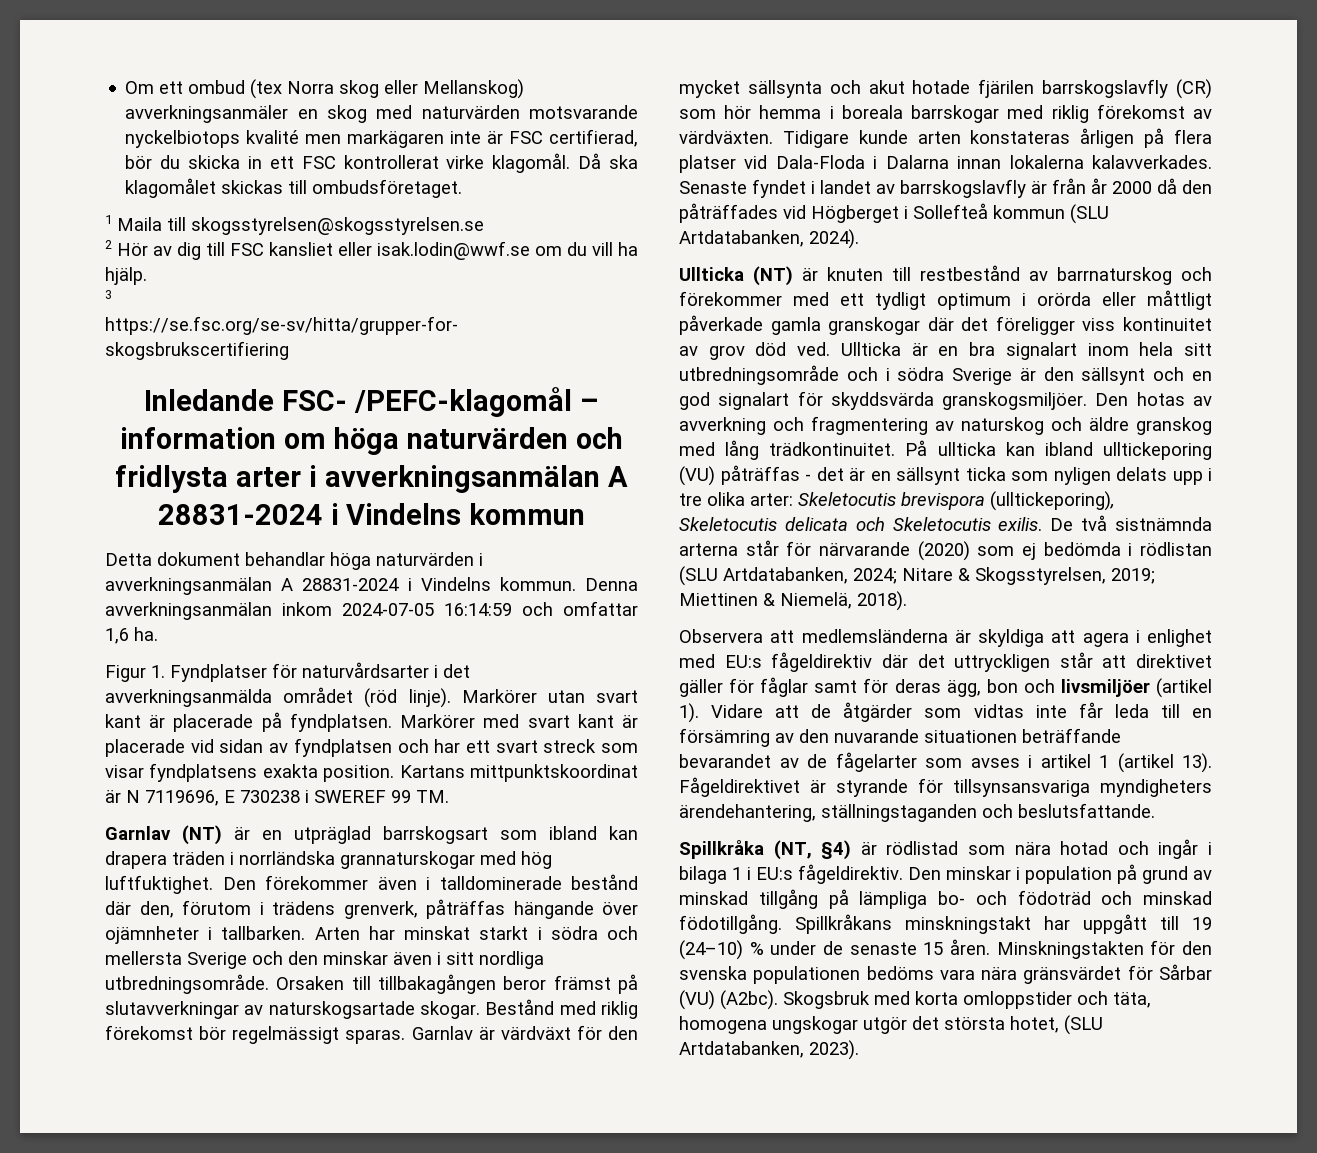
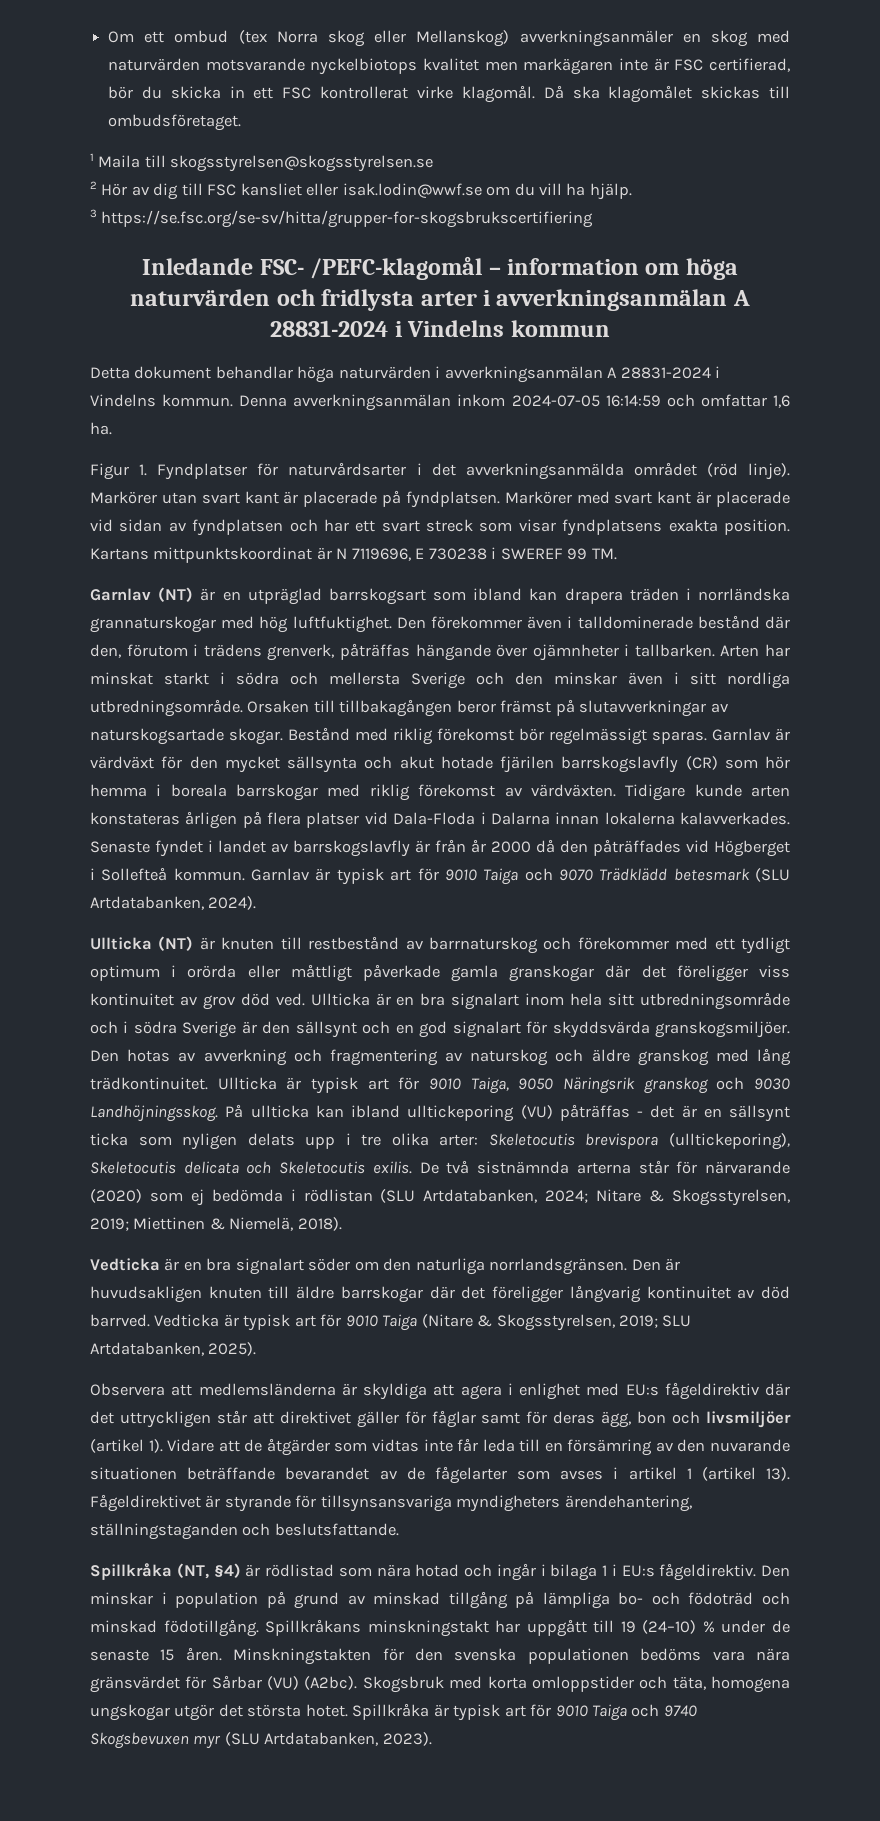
- Om ett ombud (tex Norra skog eller Mellanskog) avverkningsanmäler en skog med naturvärden motsvarande nyckelbiotops kvalité men markägaren inte är FSC certifierad, bör du skicka in ett FSC kontrollerat virke klagomål.
+ Om ett ombud (tex Norra skog eller Mellanskog) avverkningsanmäler en skog med naturvärden motsvarande nyckelbiotops kvalitet men markägaren inte är FSC certifierad, bör du skicka in ett FSC kontrollerat virke klagomål.
- Senaste fyndet i landet av barrskogslavfly är från år 2000 då den påträffades vid Högberget i Sollefteå kommun (SLU Artdatabanken, 2024).
+ Senaste fyndet i landet av barrskogslavfly är från år 2000 då den påträffades vid Högberget i Sollefteå kommun. Garnlav är typisk art för 9010 Taiga och 9070 Trädklädd betesmark (SLU Artdatabanken, 2024).
+ Ullticka är typisk art för 9010 Taiga, 9050 Näringsrik granskog och 9030 Landhöjningsskog.
+ Vedticka är en bra signalart söder om den naturliga norrlandsgränsen. Den är huvudsakligen knuten till äldre barrskogar där det föreligger långvarig kontinuitet av död barrved. Vedticka är typisk art för 9010 Taiga (Nitare & Skogsstyrelsen, 2019; SLU Artdatabanken, 2025).
- Skogsbruk med korta omloppstider och täta, homogena ungskogar utgör det största hotet, (SLU Artdatabanken, 2023).
+ Skogsbruk med korta omloppstider och täta, homogena ungskogar utgör det största hotet. Spillkråka är typisk art för 9010 Taiga och 9740 Skogsbevuxen myr (SLU Artdatabanken, 2023).

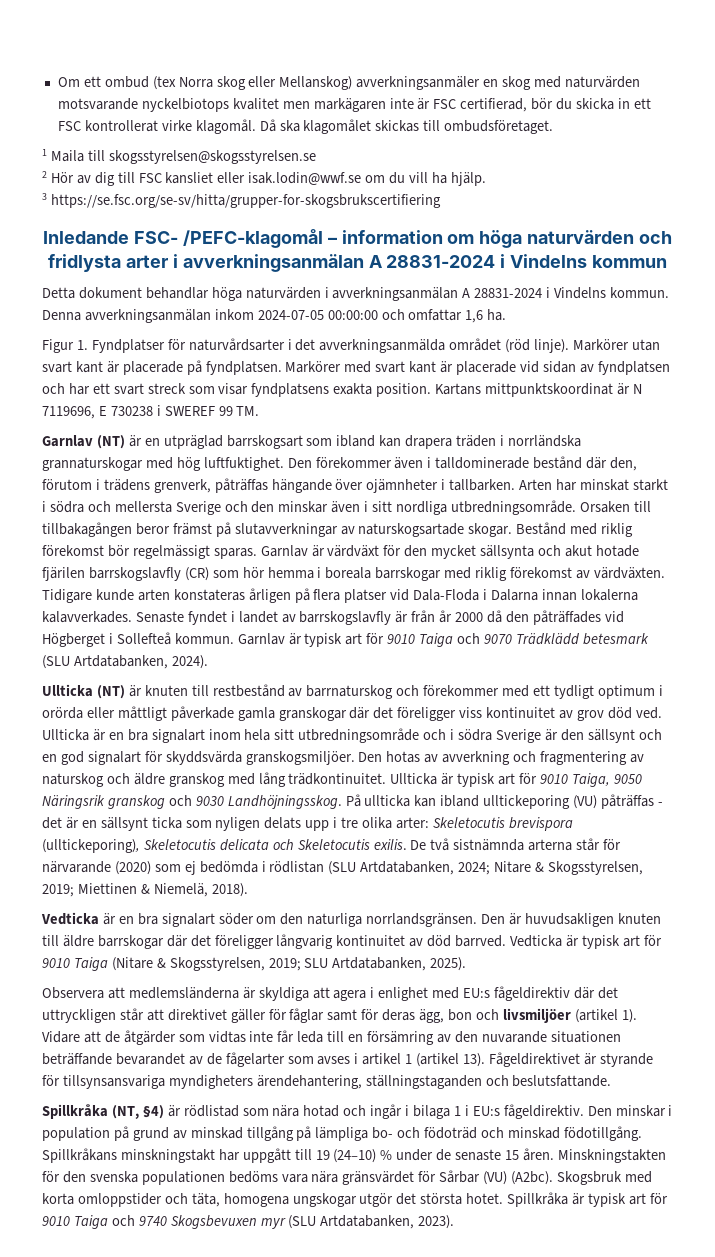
- Denna avverkningsanmälan inkom 2024-07-05 16:14:59 och omfattar 1,6 ha.
+ Denna avverkningsanmälan inkom 2024-07-05 00:00:00 och omfattar 1,6 ha.

